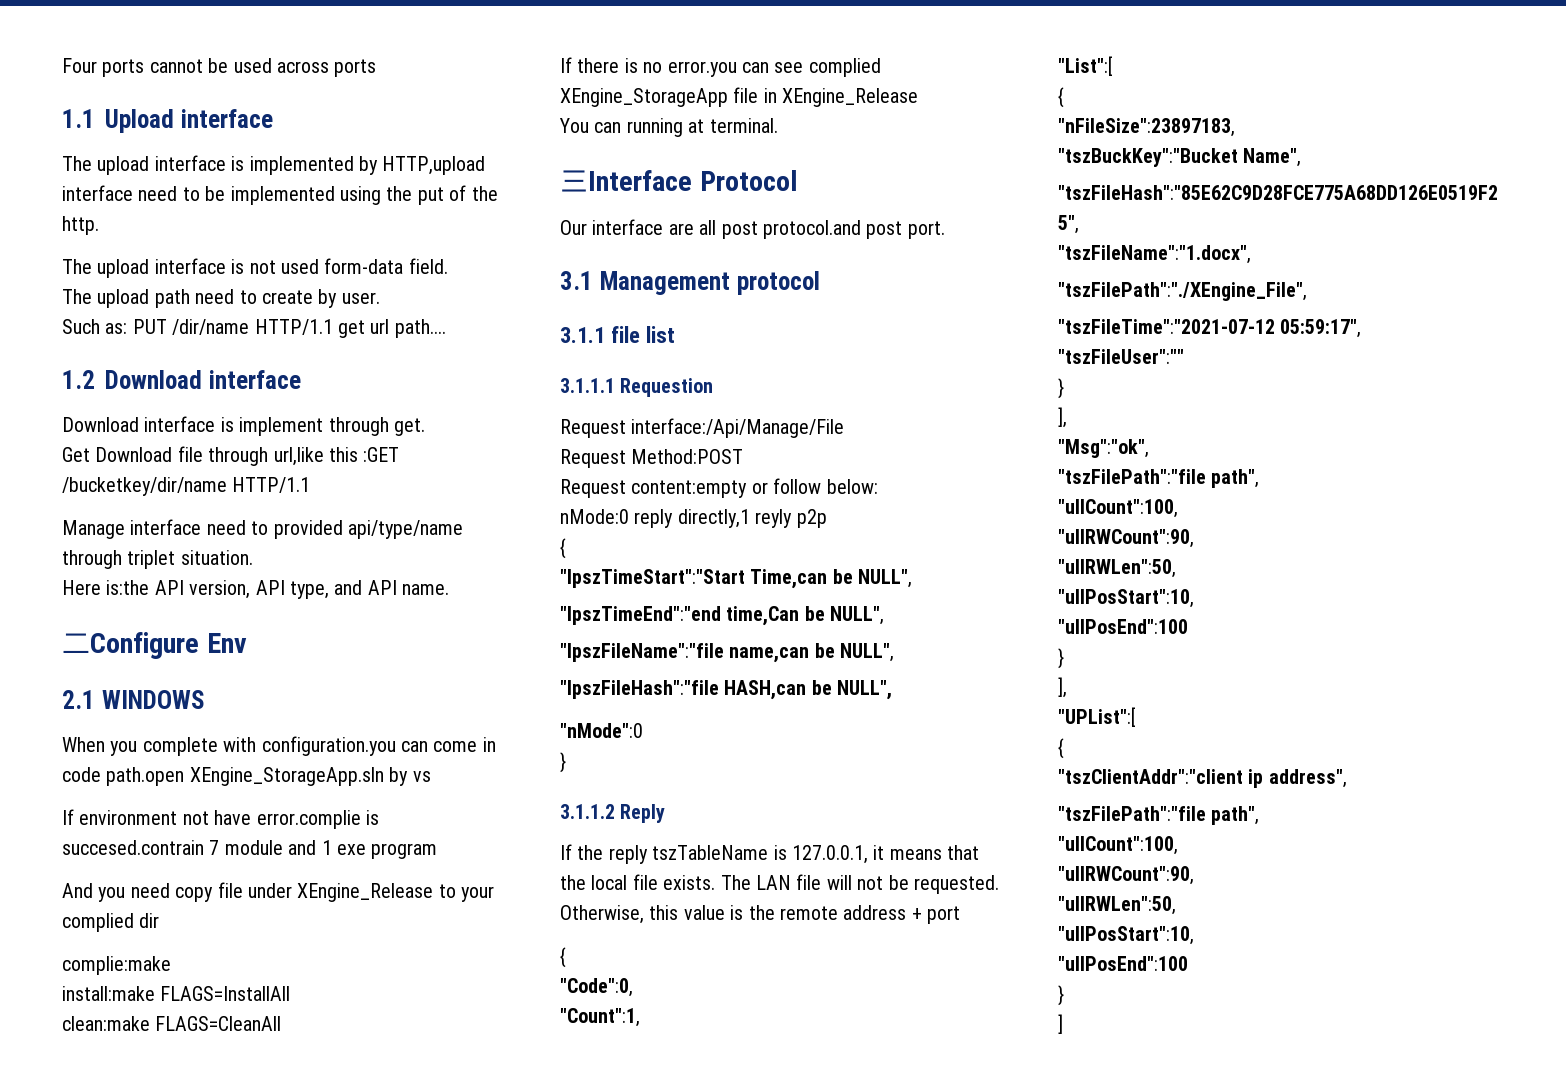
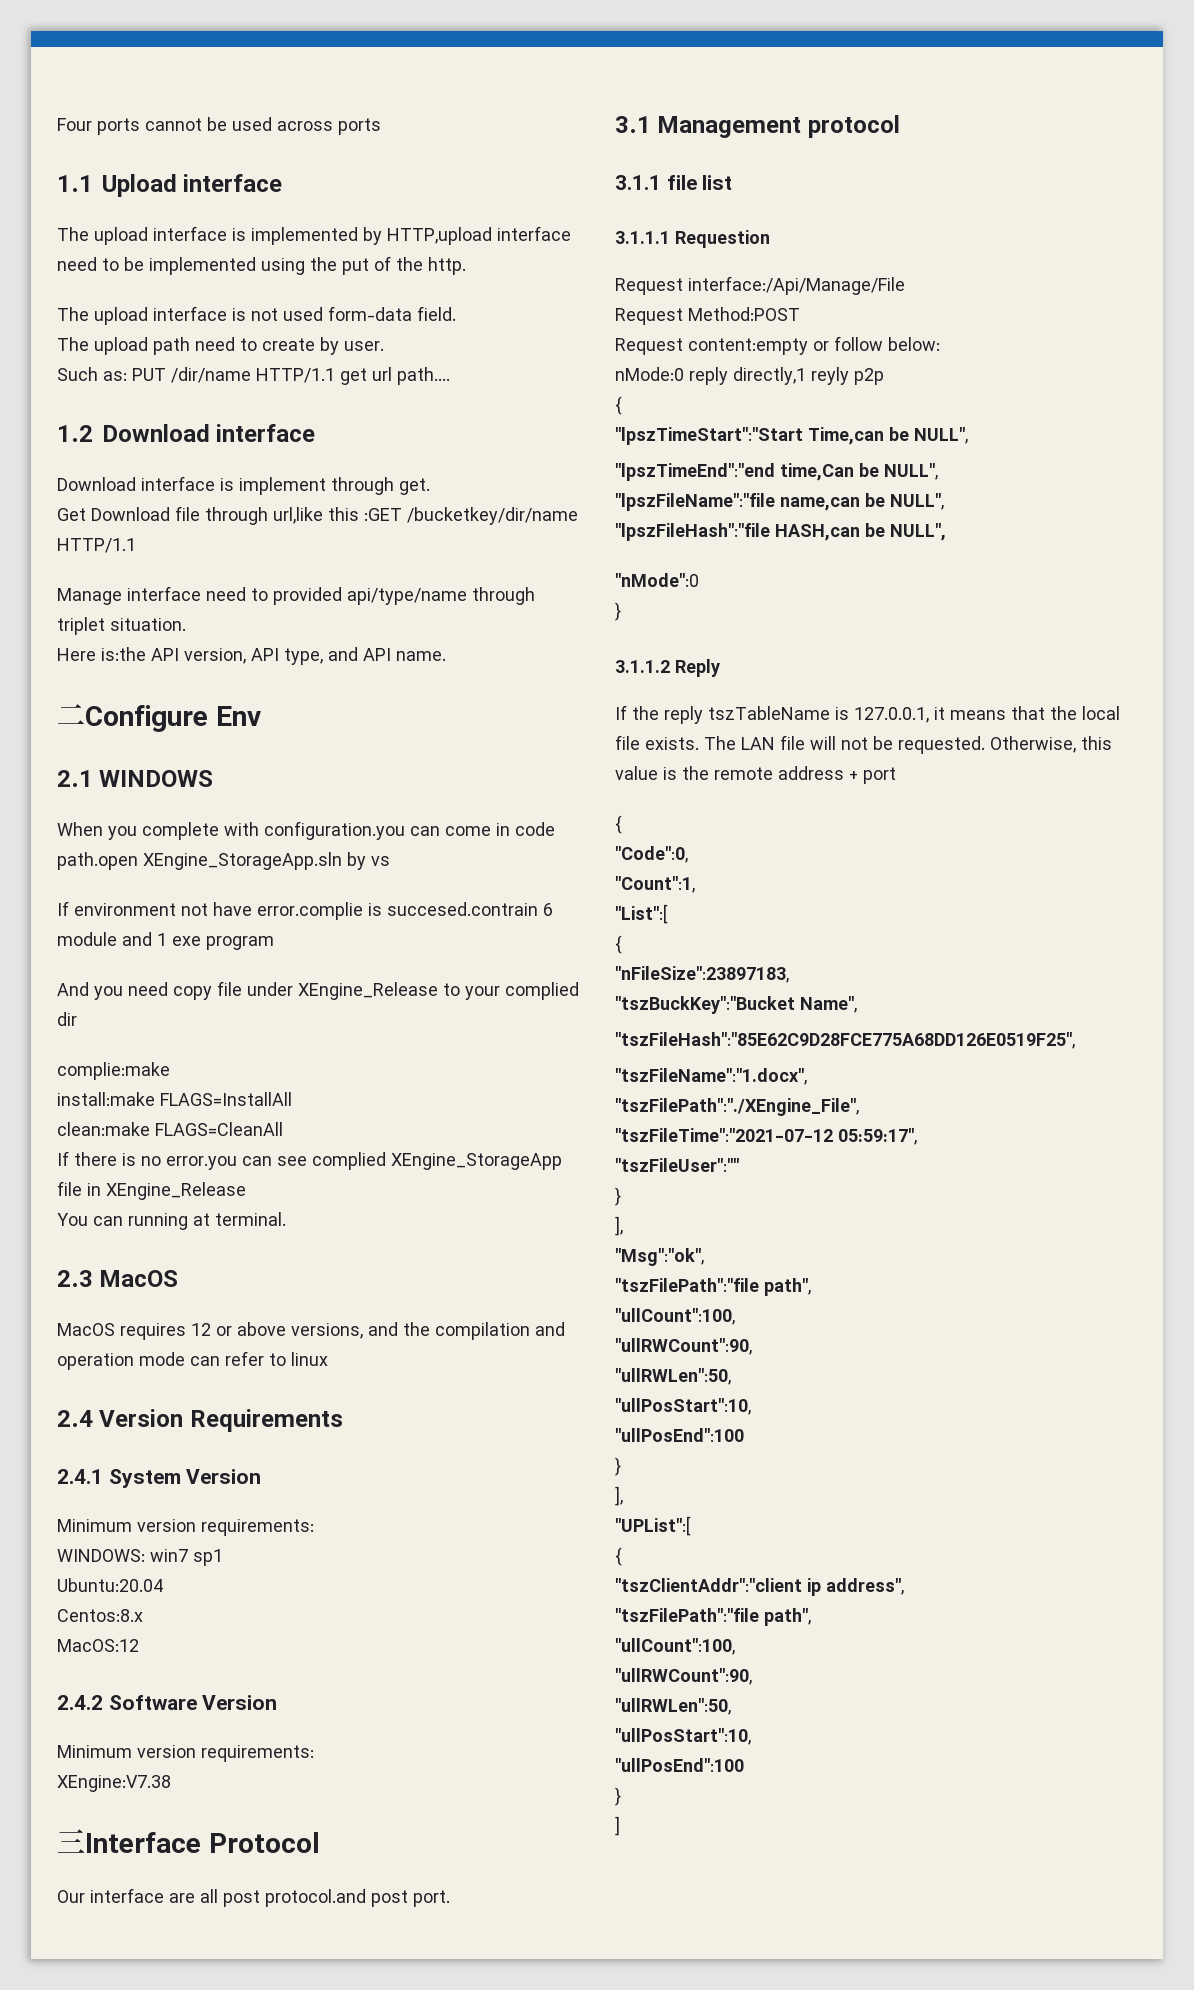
- If environment not have error.complie is succesed.contrain 7 module and 1 exe program
+ If environment not have error.complie is succesed.contrain 6 module and 1 exe program
+ 2.3 MacOS
+ MacOS requires 12 or above versions, and the compilation and operation mode can refer to linux
+ 2.4 Version Requirements
+ 2.4.1 System Version
+ Minimum version requirements:
+ WINDOWS: win7 sp1
+ Ubuntu:20.04
+ Centos:8.x
+ MacOS:12
+ 2.4.2 Software Version
+ Minimum version requirements:
+ XEngine:V7.38

